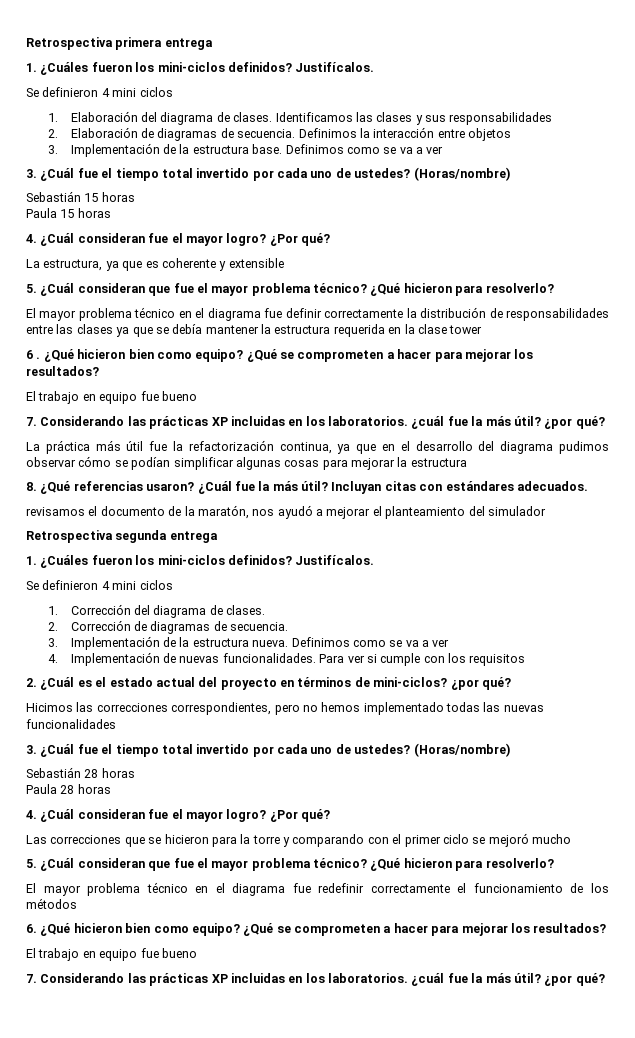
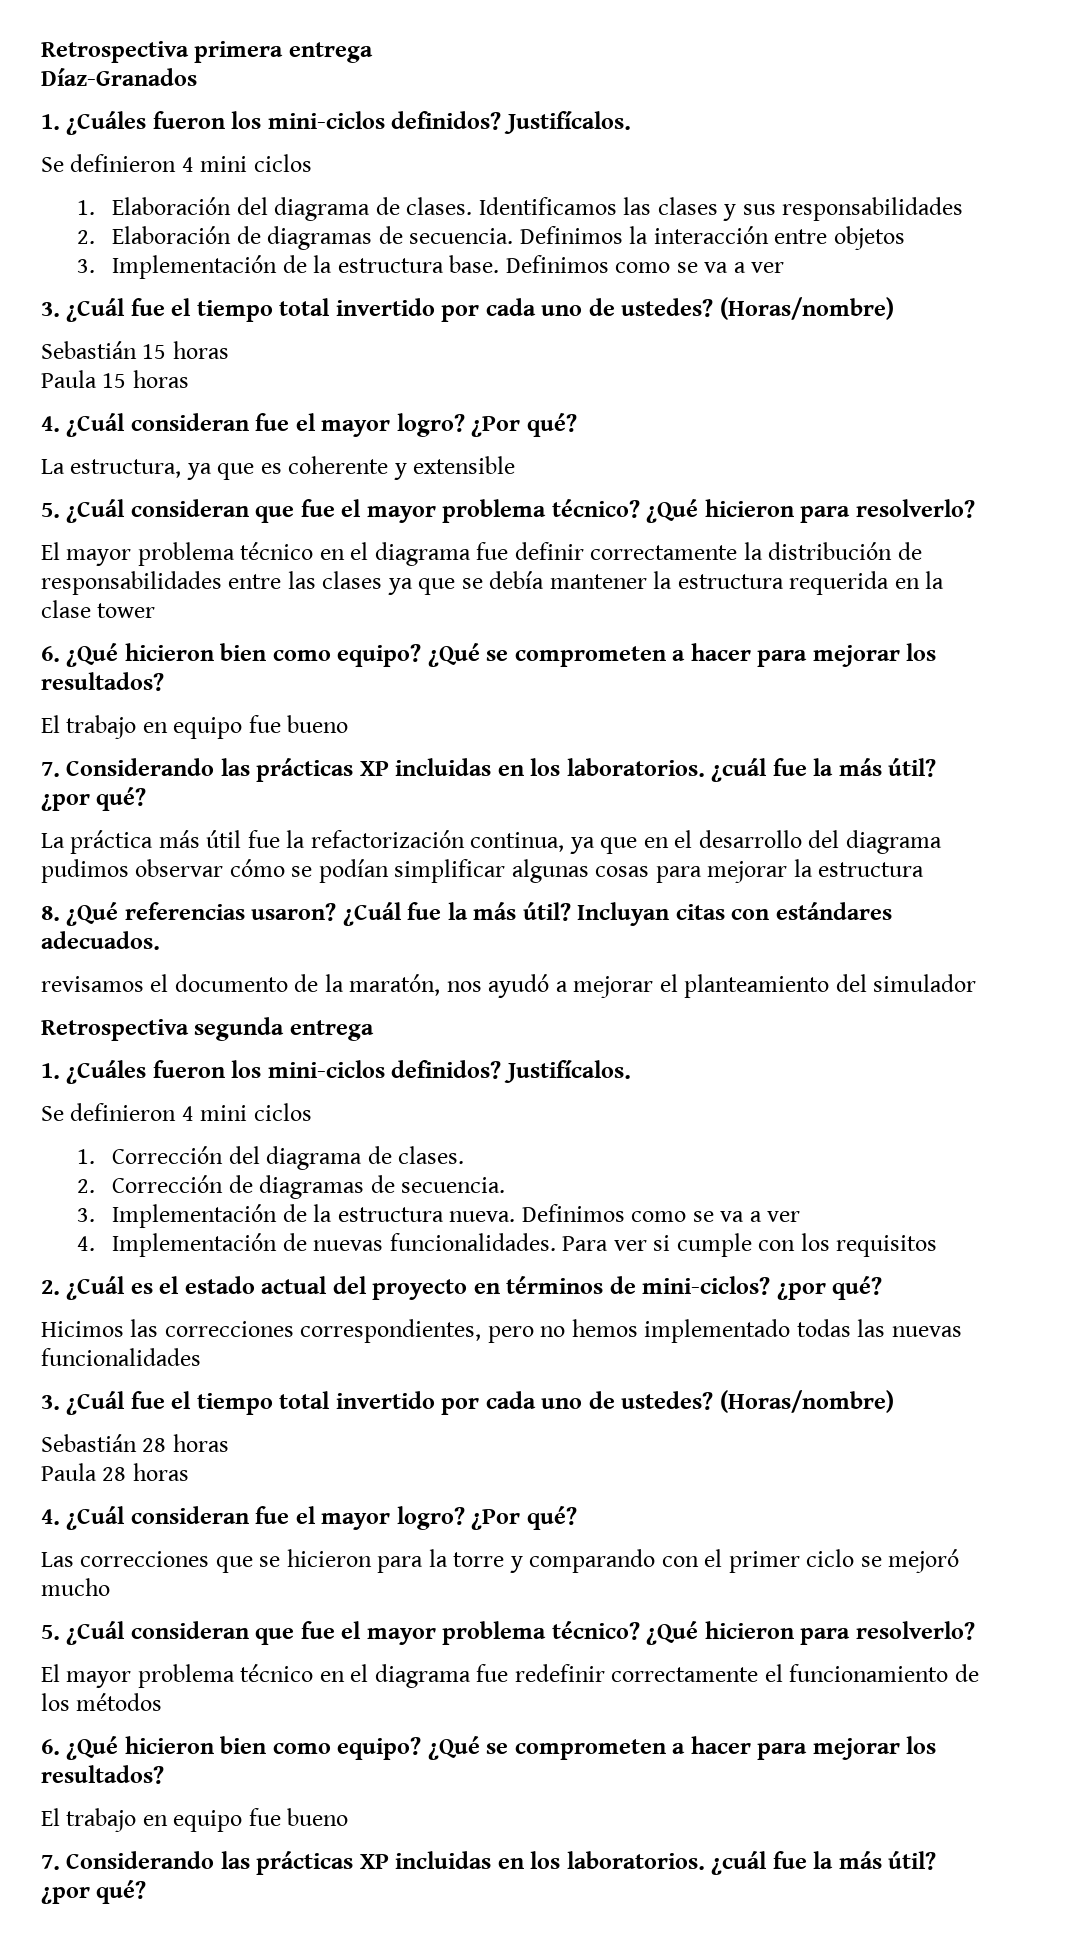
+ Díaz-Granados
  El mayor problema técnico en el diagrama fue definir correctamente la distribución de responsabilidades entre las clases ya que se debía mantener la estructura requerida en la clase tower
- 6 . ¿Qué hicieron bien como equipo?
+ 6. ¿Qué hicieron bien como equipo?

